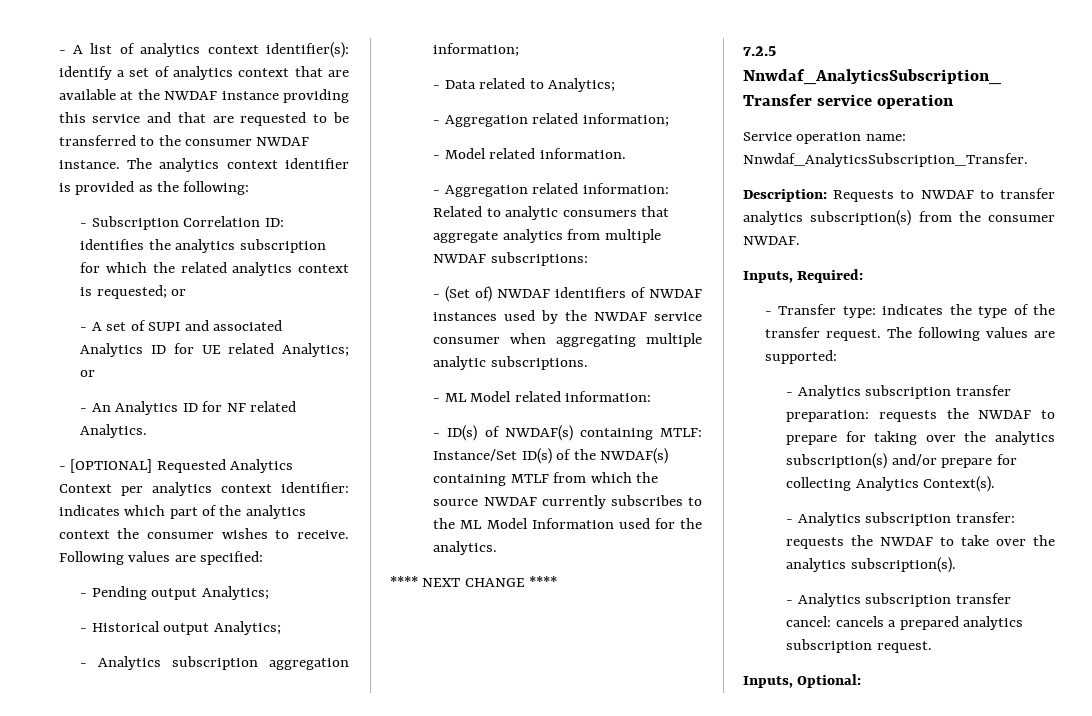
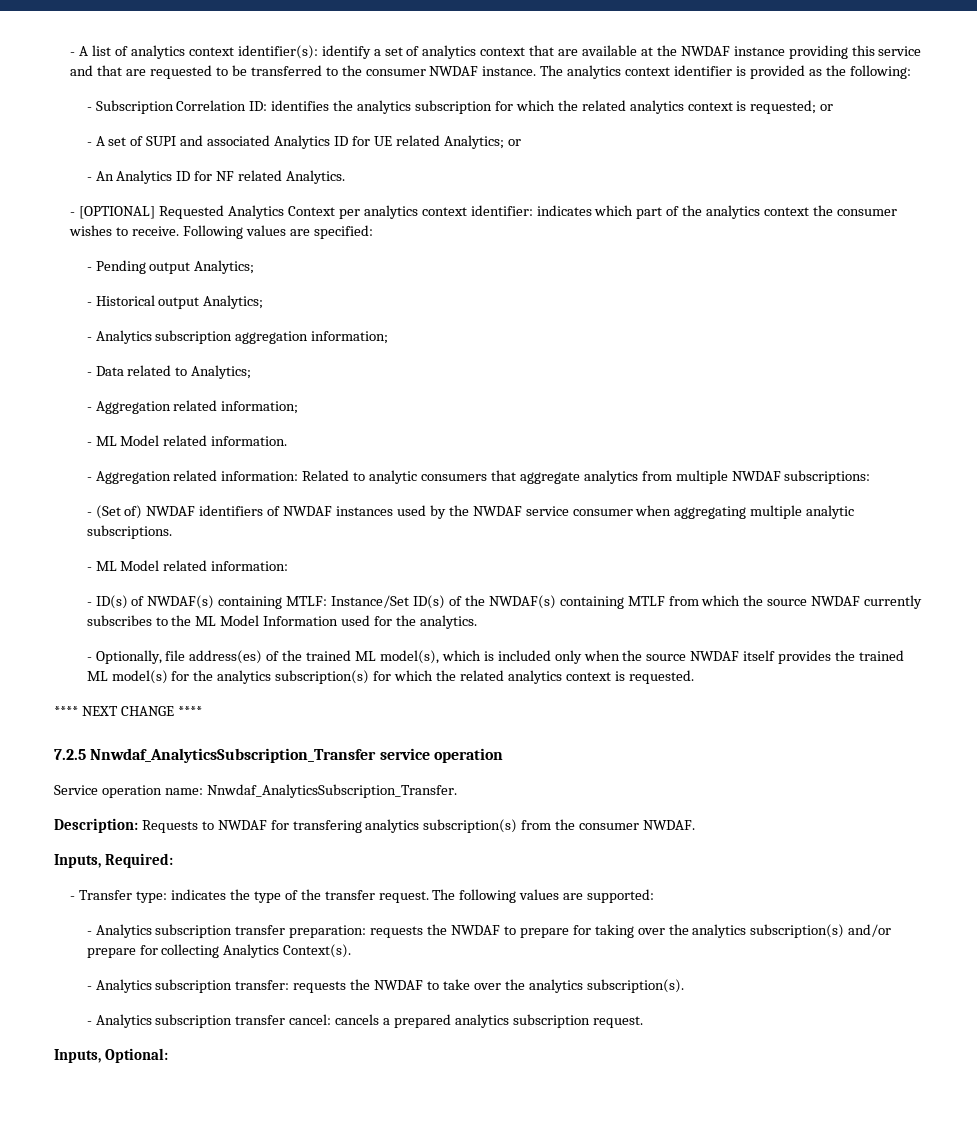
- - Model related information.
+ - ML Model related information.
+ - Optionally, file address(es) of the trained ML model(s), which is included only when the source NWDAF itself provides the trained ML model(s) for the analytics subscription(s) for which the related analytics context is requested.
- Description: Requests to NWDAF to transfer analytics subscription(s) from the consumer NWDAF.
+ Description: Requests to NWDAF for transfering analytics subscription(s) from the consumer NWDAF.

